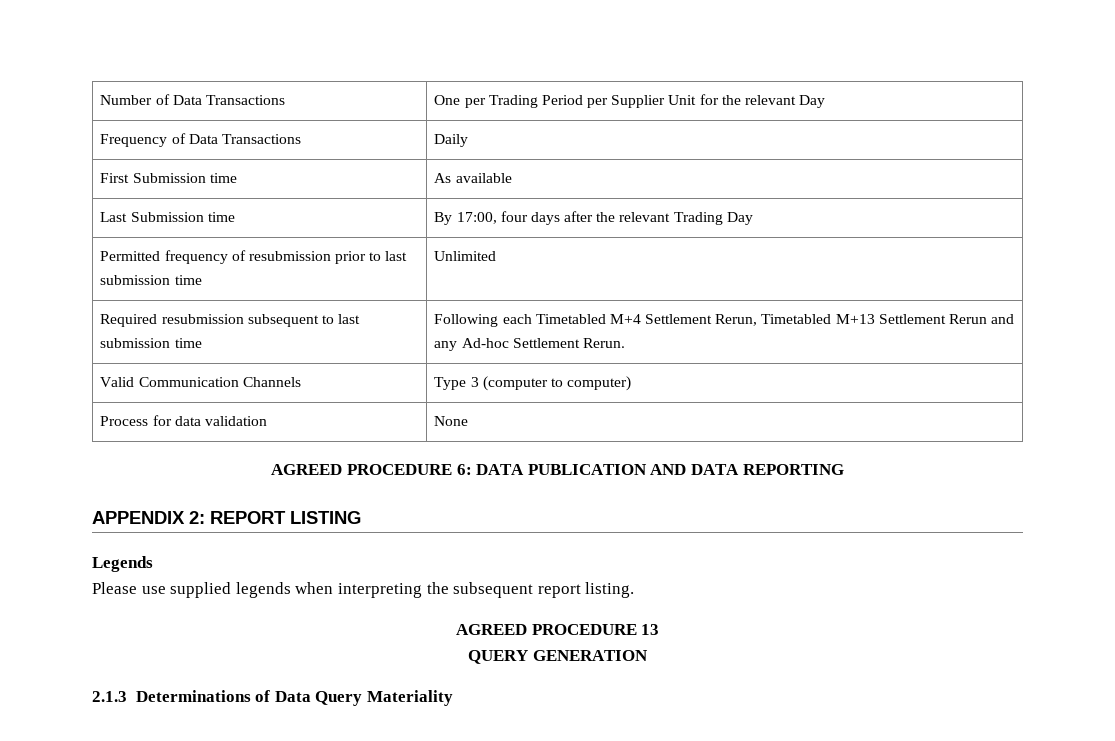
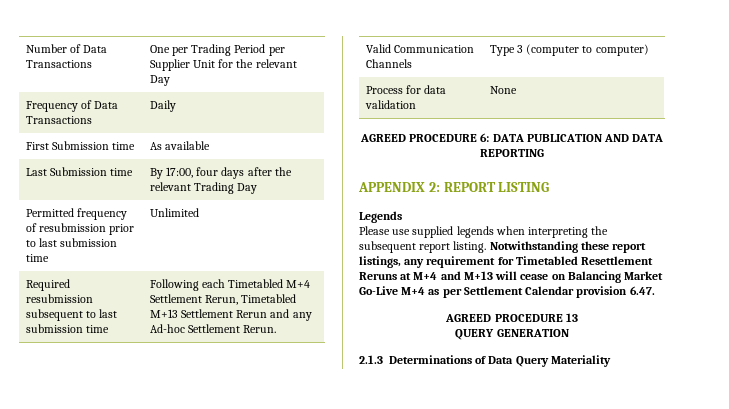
+ Notwithstanding these report listings, any requirement for Timetabled Resettlement Reruns at M+4 and M+13 will cease on Balancing Market Go-Live M+4 as per Settlement Calendar provision 6.47.

